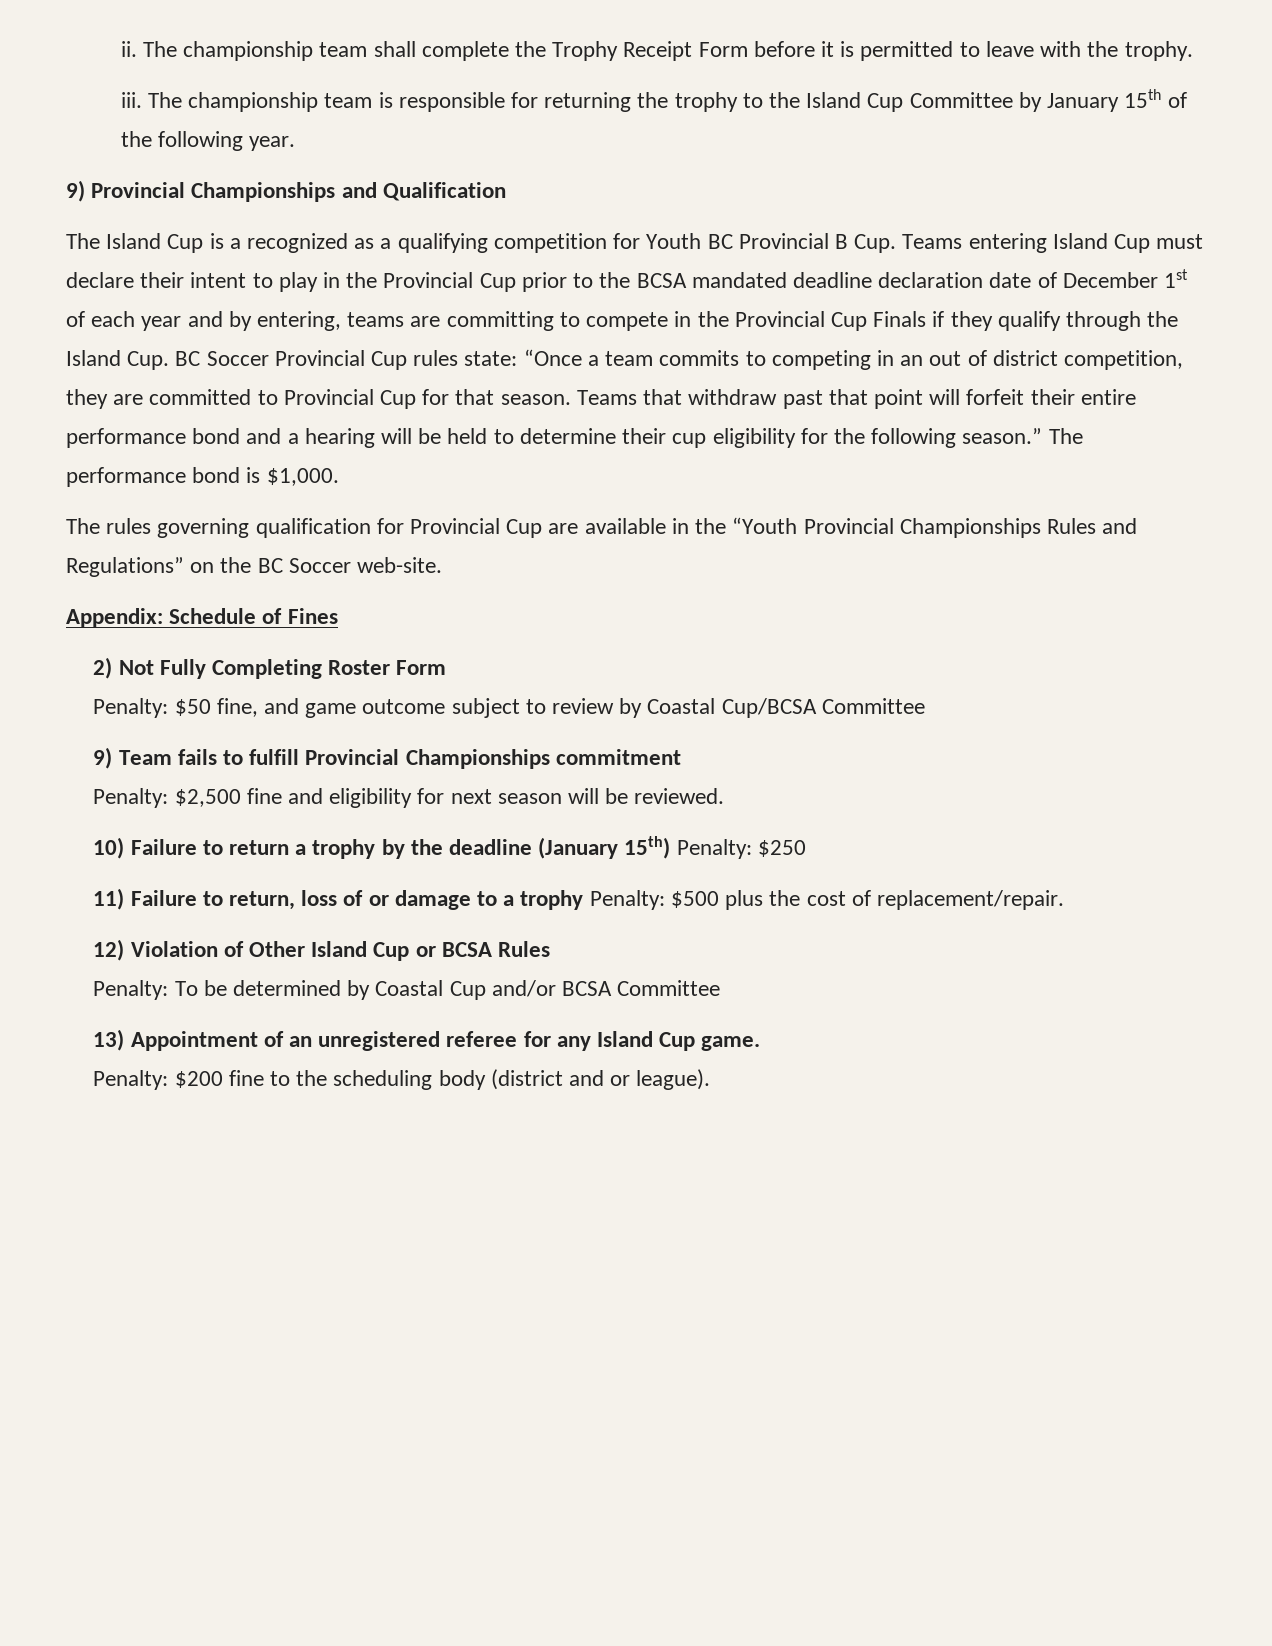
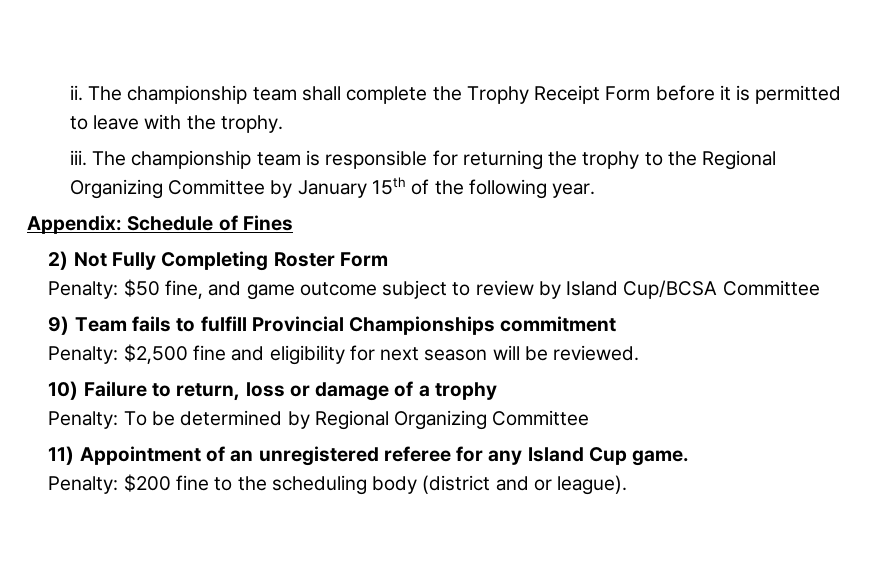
- The championship team is responsible for returning the trophy to the Island Cup Committee by January 15th of the following year.
+ The championship team is responsible for returning the trophy to the Regional Organizing Committee by January 15th of the following year.
- 9) Provincial Championships and Qualification
- The Island Cup is a recognized as a qualifying competition for Youth BC Provincial B Cup. Teams entering Island Cup must declare their intent to play in the Provincial Cup prior to the BCSA mandated deadline declaration date of December 1st of each year and by entering, teams are committing to compete in the Provincial Cup Finals if they qualify through the Island Cup. BC Soccer Provincial Cup rules state: “Once a team commits to competing in an out of district competition, they are committed to Provincial Cup for that season. Teams that withdraw past that point will forfeit their entire performance bond and a hearing will be held to determine their cup eligibility for the following season.” The performance bond is $1,000.
- The rules governing qualification for Provincial Cup are available in the “Youth Provincial Championships Rules and Regulations” on the BC Soccer web-site.
- Penalty: $50 fine, and game outcome subject to review by Coastal Cup/BCSA Committee
+ Penalty: $50 fine, and game outcome subject to review by Island Cup/BCSA Committee
- 10) Failure to return a trophy by the deadline (January 15th) Penalty: $250
- 11) Failure to return, loss of or damage to a trophy Penalty: $500 plus the cost of replacement/repair.
- 12) Violation of Other Island Cup or BCSA Rules
+ 10) Failure to return, loss or damage of a trophy
- Penalty: To be determined by Coastal Cup and/or BCSA Committee
- 13) Appointment of an unregistered referee for any Island Cup game.
+ Penalty: To be determined by Regional Organizing Committee
+ 11) Appointment of an unregistered referee for any Island Cup game.

